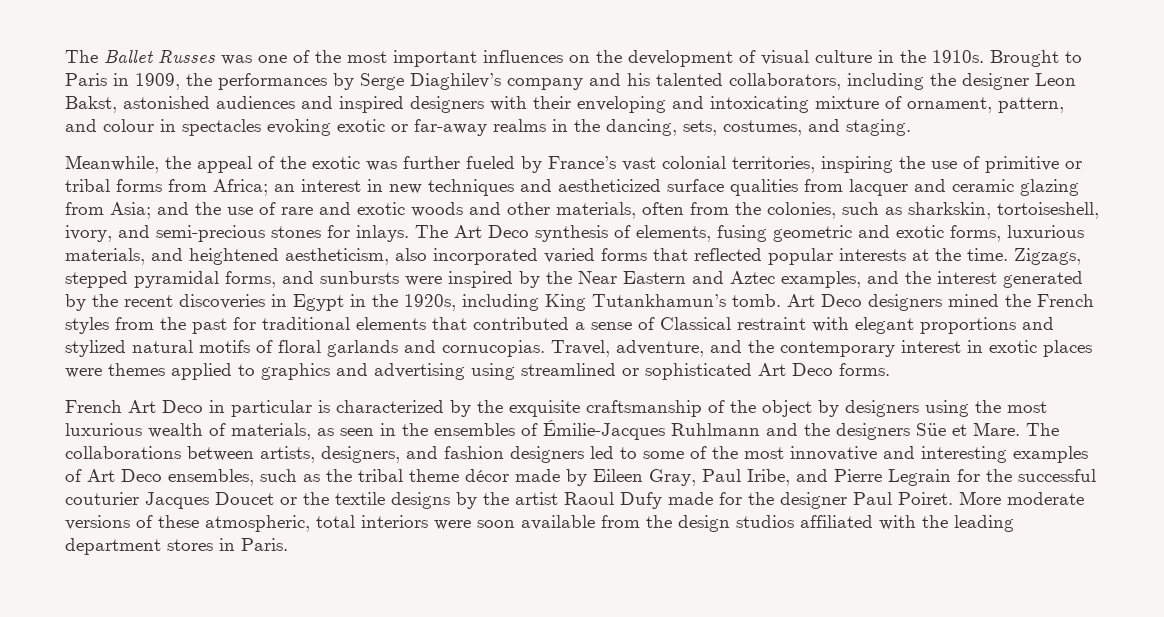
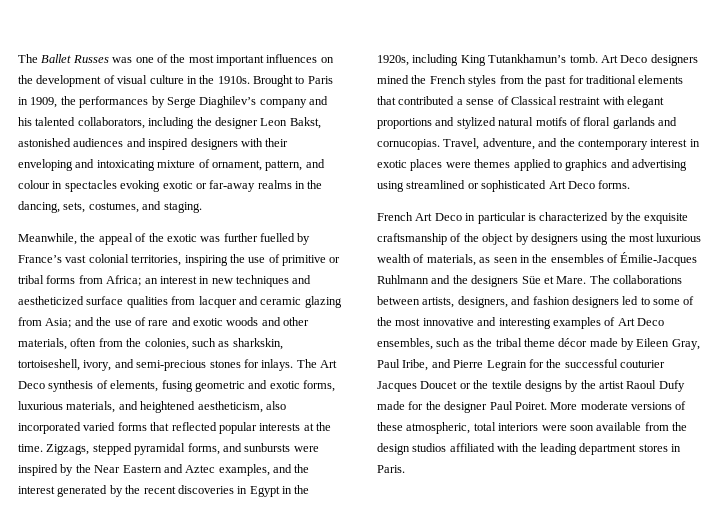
- Meanwhile, the appeal of the exotic was further fueled by France’s vast colonial territories, inspiring the use of primitive or tribal forms from Africa;
+ Meanwhile, the appeal of the exotic was further fuelled by France’s vast colonial territories, inspiring the use of primitive or tribal forms from Africa;

